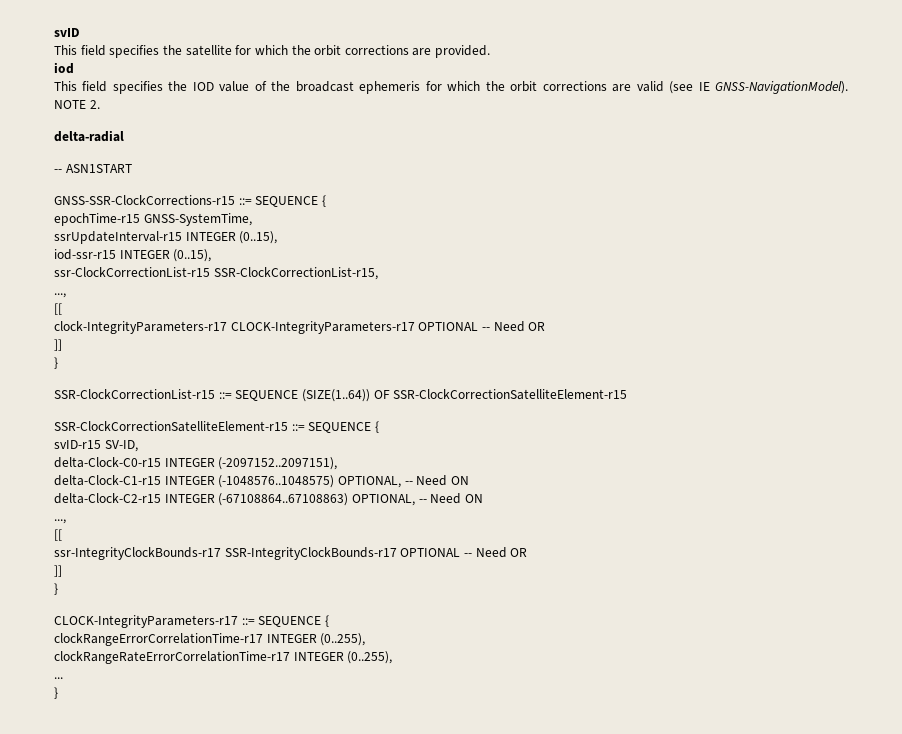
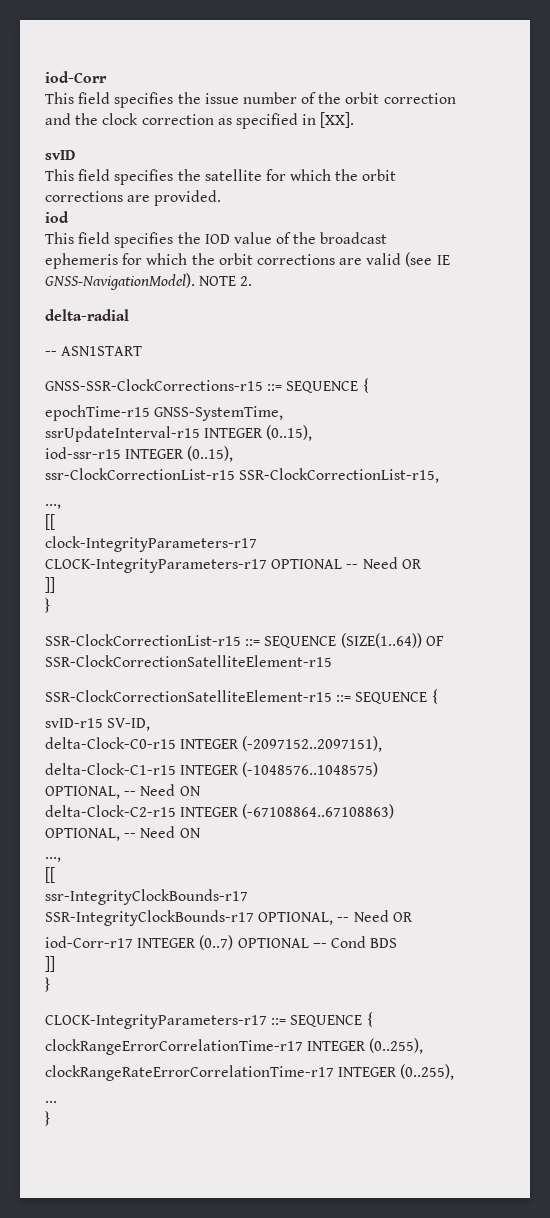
+ iod-Corr
+ This field specifies the issue number of the orbit correction and the clock correction as specified in [XX].
- ssr-IntegrityClockBounds-r17 SSR-IntegrityClockBounds-r17 OPTIONAL -- Need OR
+ ssr-IntegrityClockBounds-r17 SSR-IntegrityClockBounds-r17 OPTIONAL, -- Need OR
+ iod-Corr-r17 INTEGER (0..7) OPTIONAL –- Cond BDS

